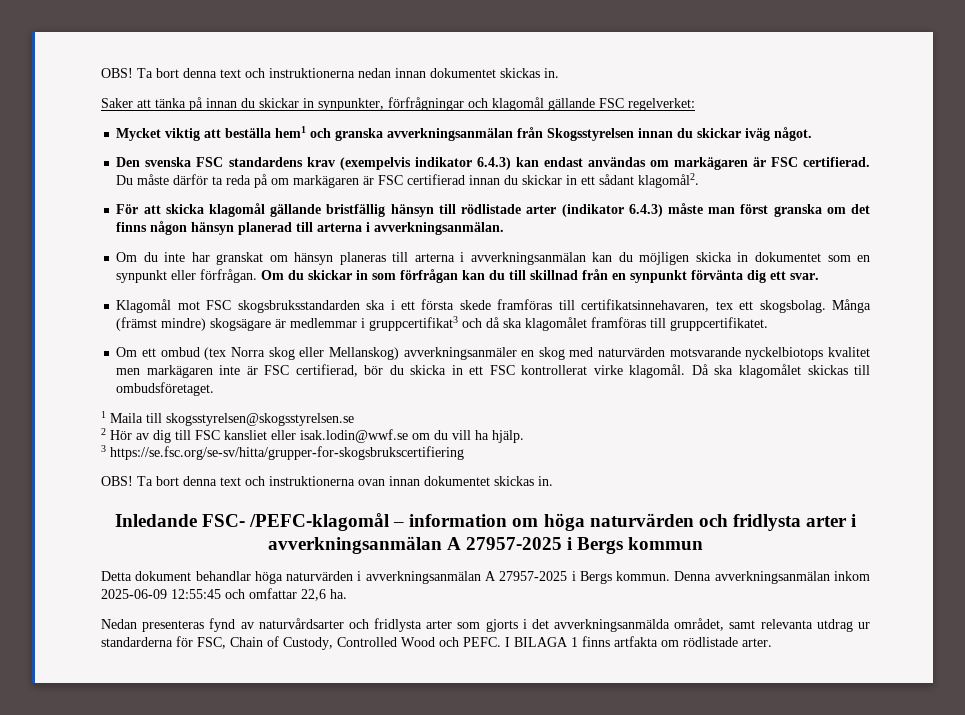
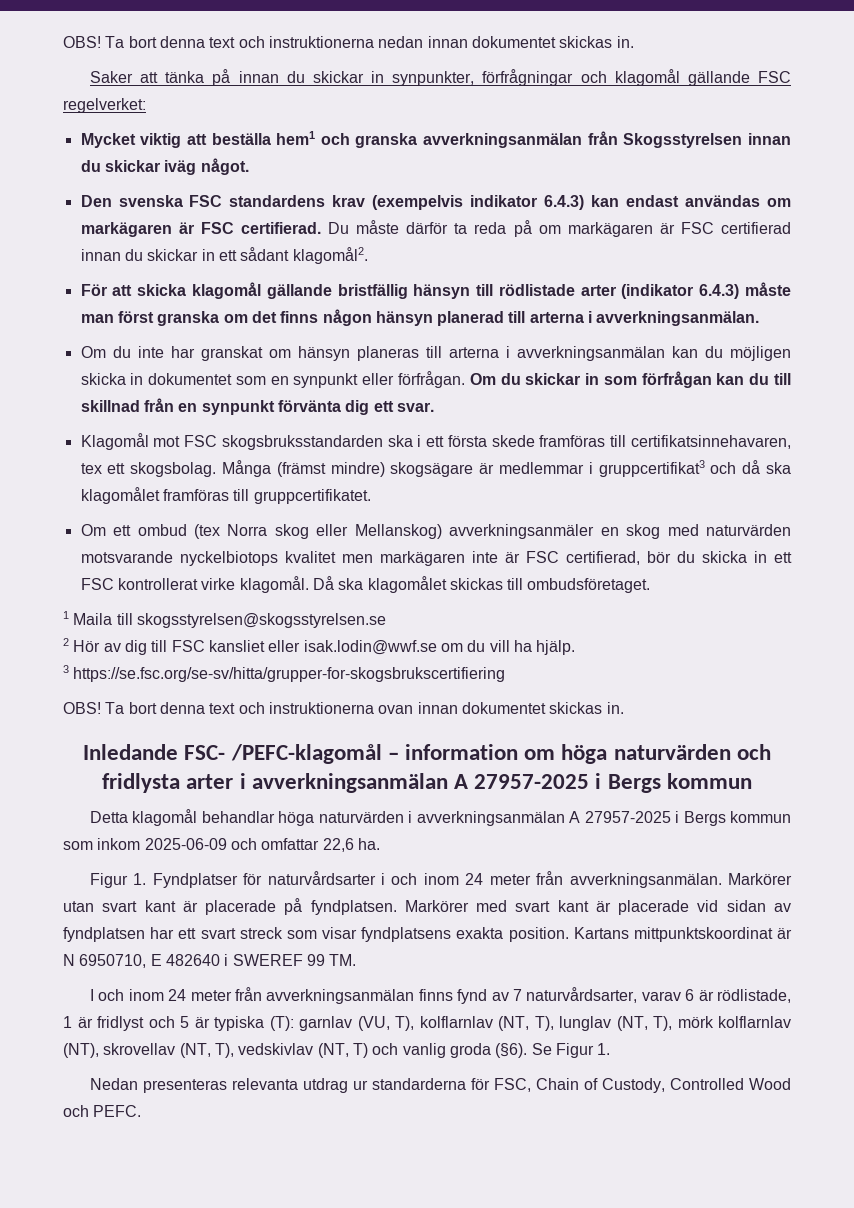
- Detta dokument behandlar höga naturvärden i avverkningsanmälan A 27957-2025 i Bergs kommun. Denna avverkningsanmälan inkom 2025-06-09 12:55:45 och omfattar 22,6 ha.
+ Detta klagomål behandlar höga naturvärden i avverkningsanmälan A 27957-2025 i Bergs kommun som inkom 2025-06-09 och omfattar 22,6 ha.
- Nedan presenteras fynd av naturvårdsarter och fridlysta arter som gjorts i det avverkningsanmälda området, samt relevanta utdrag ur standarderna för FSC, Chain of Custody, Controlled Wood och PEFC. I BILAGA 1 finns artfakta om rödlistade arter.
+ Figur 1. Fyndplatser för naturvårdsarter i och inom 24 meter från avverkningsanmälan. Markörer utan svart kant är placerade på fyndplatsen. Markörer med svart kant är placerade vid sidan av fyndplatsen har ett svart streck som visar fyndplatsens exakta position. Kartans mittpunktskoordinat är N 6950710, E 482640 i SWEREF 99 TM.
+ I och inom 24 meter från avverkningsanmälan finns fynd av 7 naturvårdsarter, varav 6 är rödlistade, 1 är fridlyst och 5 är typiska (T): garnlav (VU, T), kolflarnlav (NT, T), lunglav (NT, T), mörk kolflarnlav (NT), skrovellav (NT, T), vedskivlav (NT, T) och vanlig groda (§6). Se Figur 1.
+ Nedan presenteras relevanta utdrag ur standarderna för FSC, Chain of Custody, Controlled Wood och PEFC.

